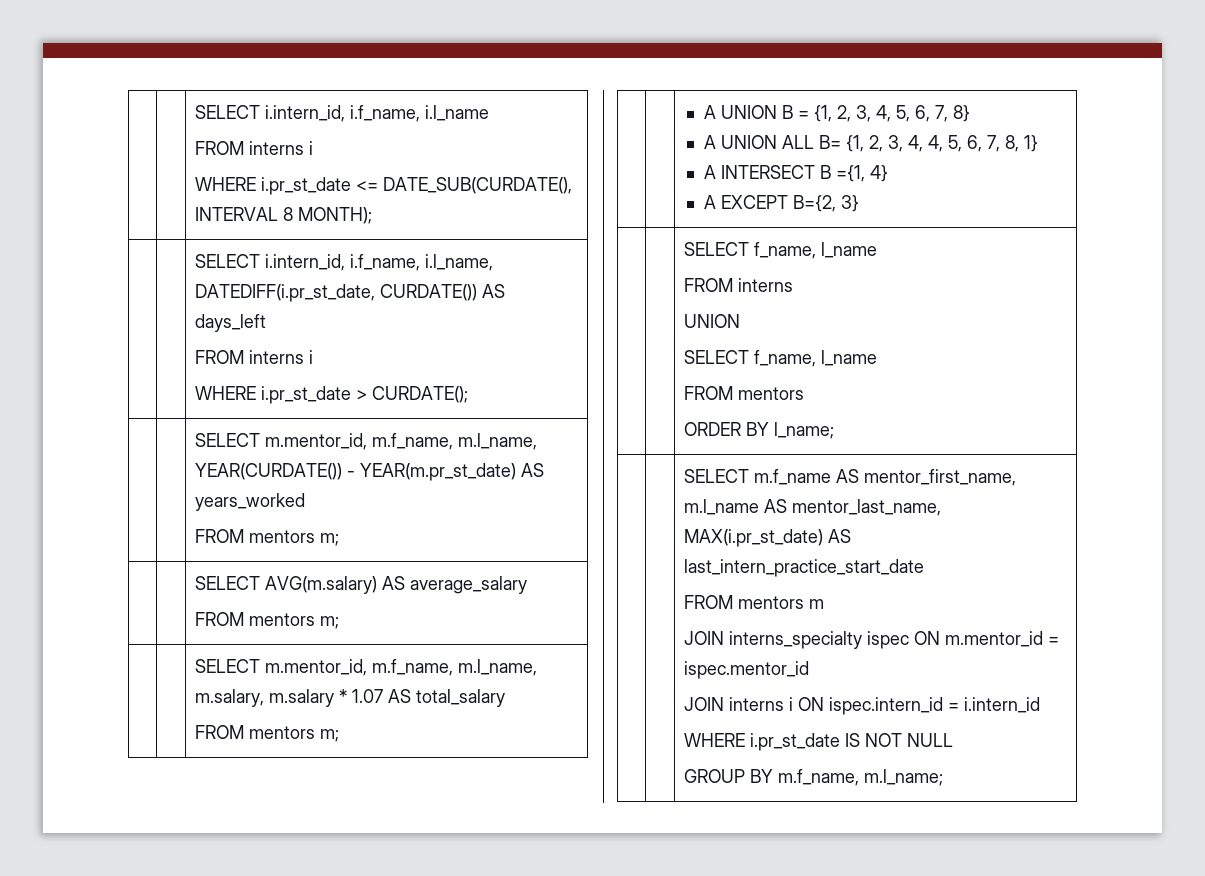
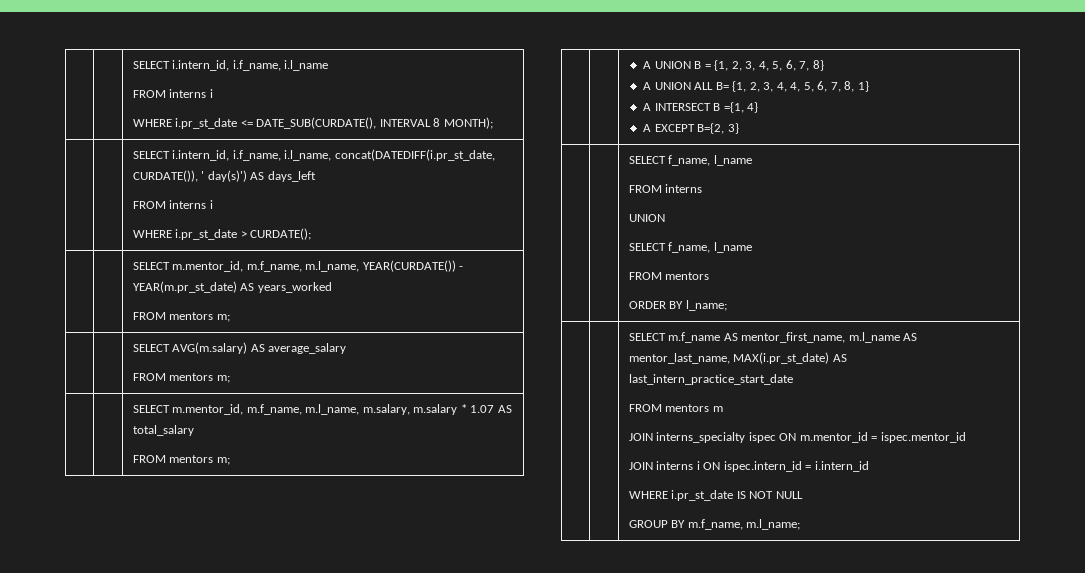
- | | SELECT i.intern_id, i.f_name, i.l_name, DATEDIFF(i.pr_st_date, CURDATE()) AS days_left
+ | | SELECT i.intern_id, i.f_name, i.l_name, concat(DATEDIFF(i.pr_st_date, CURDATE()), ' day(s)') AS days_left

